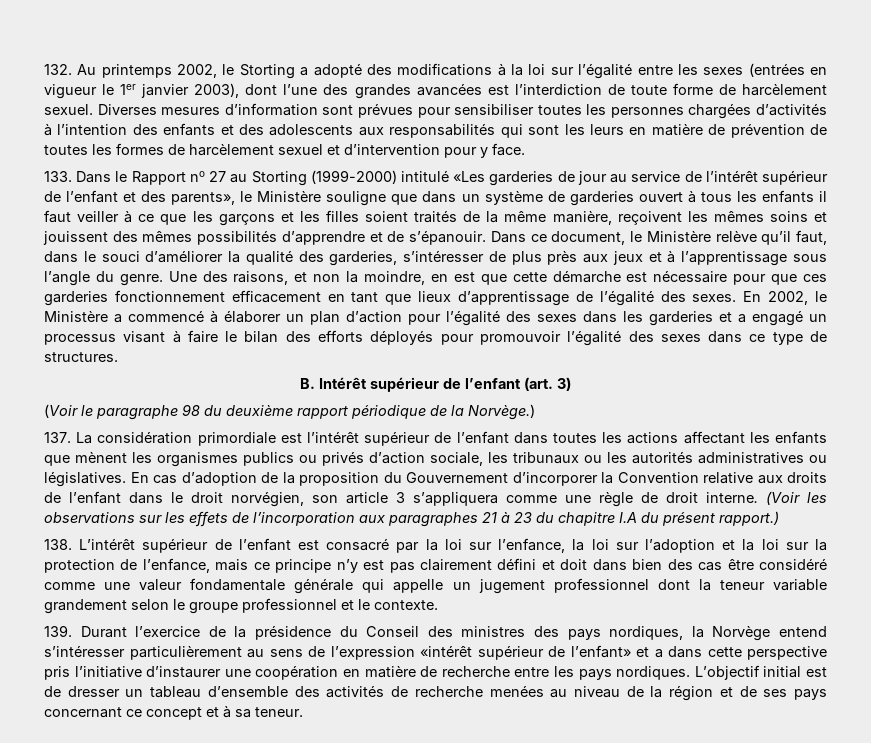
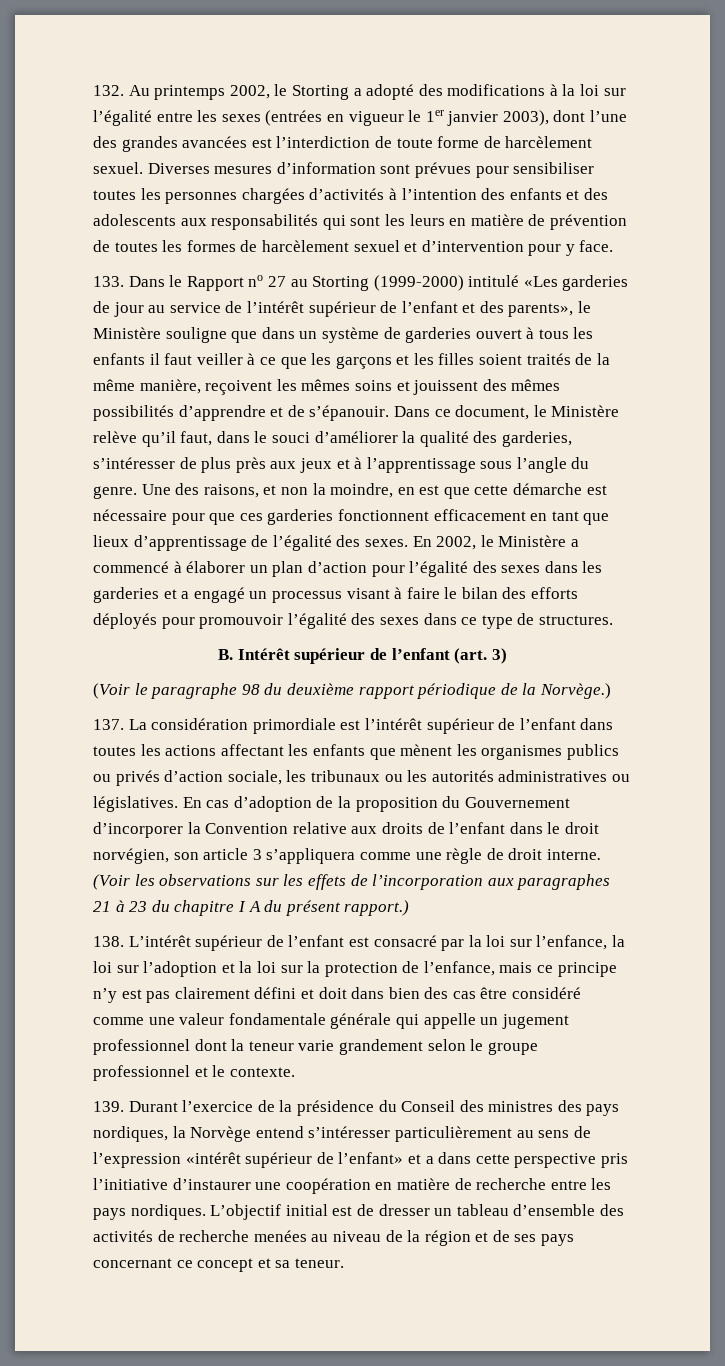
- Une des raisons, et non la moindre, en est que cette démarche est nécessaire pour que ces garderies fonctionnement efficacement en tant que lieux d’apprentissage de l’égalité des sexes.
+ Une des raisons, et non la moindre, en est que cette démarche est nécessaire pour que ces garderies fonctionnent efficacement en tant que lieux d’apprentissage de l’égalité des sexes.
- (Voir les observations sur les effets de l’incorporation aux paragraphes 21 à 23 du chapitre I.A du présent rapport.)
+ (Voir les observations sur les effets de l’incorporation aux paragraphes 21 à 23 du chapitre I A du présent rapport.)
- 138. L’intérêt supérieur de l’enfant est consacré par la loi sur l’enfance, la loi sur l’adoption et la loi sur la protection de l’enfance, mais ce principe n’y est pas clairement défini et doit dans bien des cas être considéré comme une valeur fondamentale générale qui appelle un jugement professionnel dont la teneur variable grandement selon le groupe professionnel et le contexte.
+ 138. L’intérêt supérieur de l’enfant est consacré par la loi sur l’enfance, la loi sur l’adoption et la loi sur la protection de l’enfance, mais ce principe n’y est pas clairement défini et doit dans bien des cas être considéré comme une valeur fondamentale générale qui appelle un jugement professionnel dont la teneur varie grandement selon le groupe professionnel et le contexte.
- L’objectif initial est de dresser un tableau d’ensemble des activités de recherche menées au niveau de la région et de ses pays concernant ce concept et à sa teneur.
+ L’objectif initial est de dresser un tableau d’ensemble des activités de recherche menées au niveau de la région et de ses pays concernant ce concept et sa teneur.

